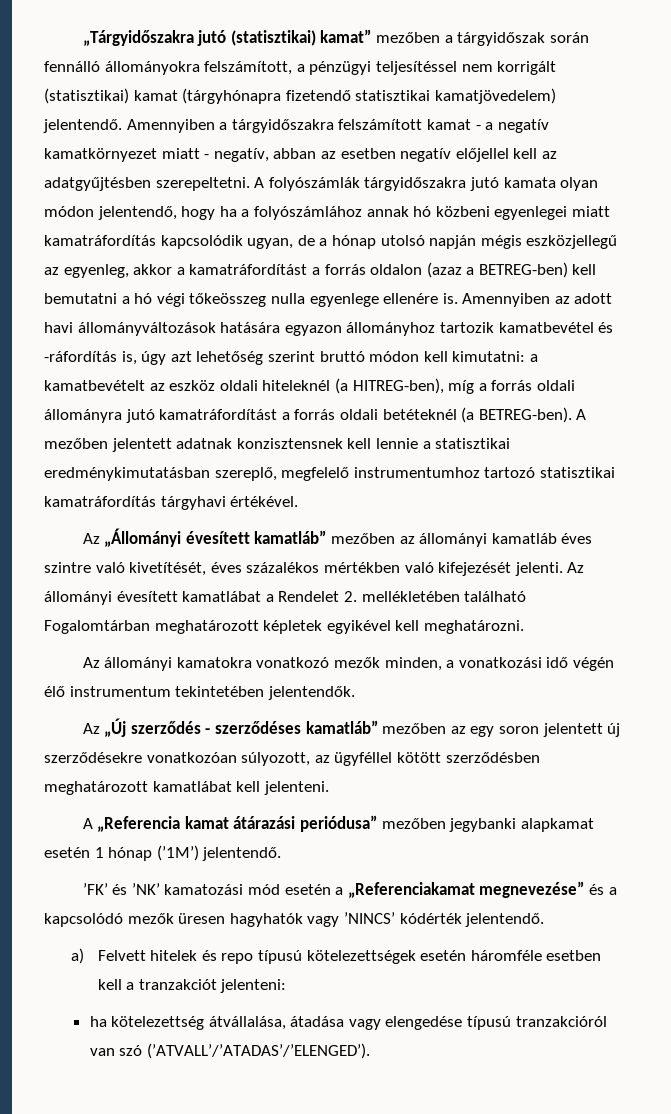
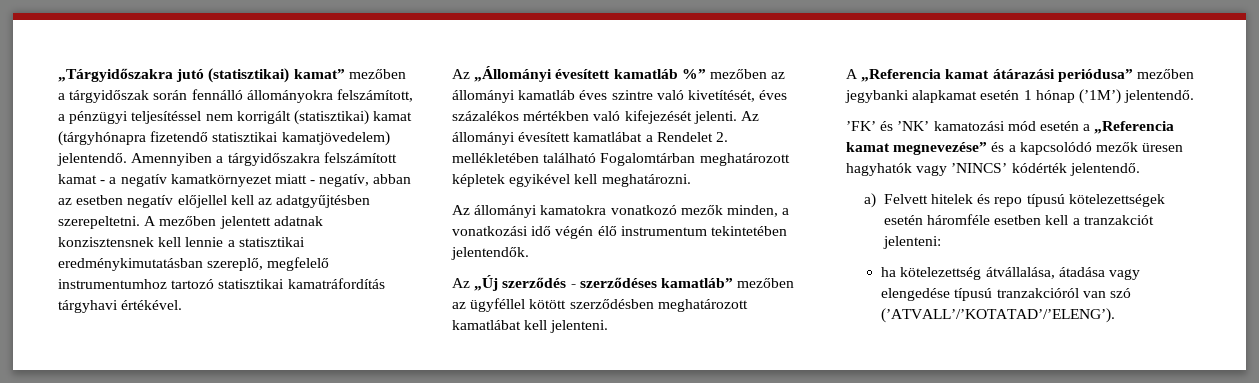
- A folyószámlák tárgyidőszakra jutó kamata olyan módon jelentendő, hogy ha a folyószámlához annak hó közbeni egyenlegei miatt kamatráfordítás kapcsolódik ugyan, de a hónap utolsó napján mégis eszközjellegű az egyenleg, akkor a kamatráfordítást a forrás oldalon (azaz a BETREG-ben) kell bemutatni a hó végi tőkeösszeg nulla egyenlege ellenére is. Amennyiben az adott havi állományváltozások hatására egyazon állományhoz tartozik kamatbevétel és -ráfordítás is, úgy azt lehetőség szerint bruttó módon kell kimutatni: a kamatbevételt az eszköz oldali hiteleknél (a HITREG-ben), míg a forrás oldali állományra jutó kamatráfordítást a forrás oldali betéteknél (a BETREG-ben). A mezőben jelentett adatnak konzisztensnek kell lennie a statisztikai eredménykimutatásban szereplő, megfelelő instrumentumhoz tartozó statisztikai kamatráfordítás tárgyhavi értékével.
+ A mezőben jelentett adatnak konzisztensnek kell lennie a statisztikai eredménykimutatásban szereplő, megfelelő instrumentumhoz tartozó statisztikai kamatráfordítás tárgyhavi értékével.
- Az „Állományi évesített kamatláb” mezőben az állományi kamatláb éves szintre való kivetítését, éves százalékos mértékben való kifejezését jelenti.
+ Az „Állományi évesített kamatláb %” mezőben az állományi kamatláb éves szintre való kivetítését, éves százalékos mértékben való kifejezését jelenti.
- Az „Új szerződés - szerződéses kamatláb” mezőben az egy soron jelentett új szerződésekre vonatkozóan súlyozott, az ügyféllel kötött szerződésben meghatározott kamatlábat kell jelenteni.
+ Az „Új szerződés - szerződéses kamatláb” mezőben az ügyféllel kötött szerződésben meghatározott kamatlábat kell jelenteni.
- ’FK’ és ’NK’ kamatozási mód esetén a „Referenciakamat megnevezése” és a kapcsolódó mezők üresen hagyhatók vagy ’NINCS’ kódérték jelentendő.
+ ’FK’ és ’NK’ kamatozási mód esetén a „Referencia kamat megnevezése” és a kapcsolódó mezők üresen hagyhatók vagy ’NINCS’ kódérték jelentendő.
- ha kötelezettség átvállalása, átadása vagy elengedése típusú tranzakcióról van szó (’ATVALL’/’ATADAS’/’ELENGED’).
+ ha kötelezettség átvállalása, átadása vagy elengedése típusú tranzakcióról van szó (’ATVALL’/’KOTATAD’/’ELENG’).

